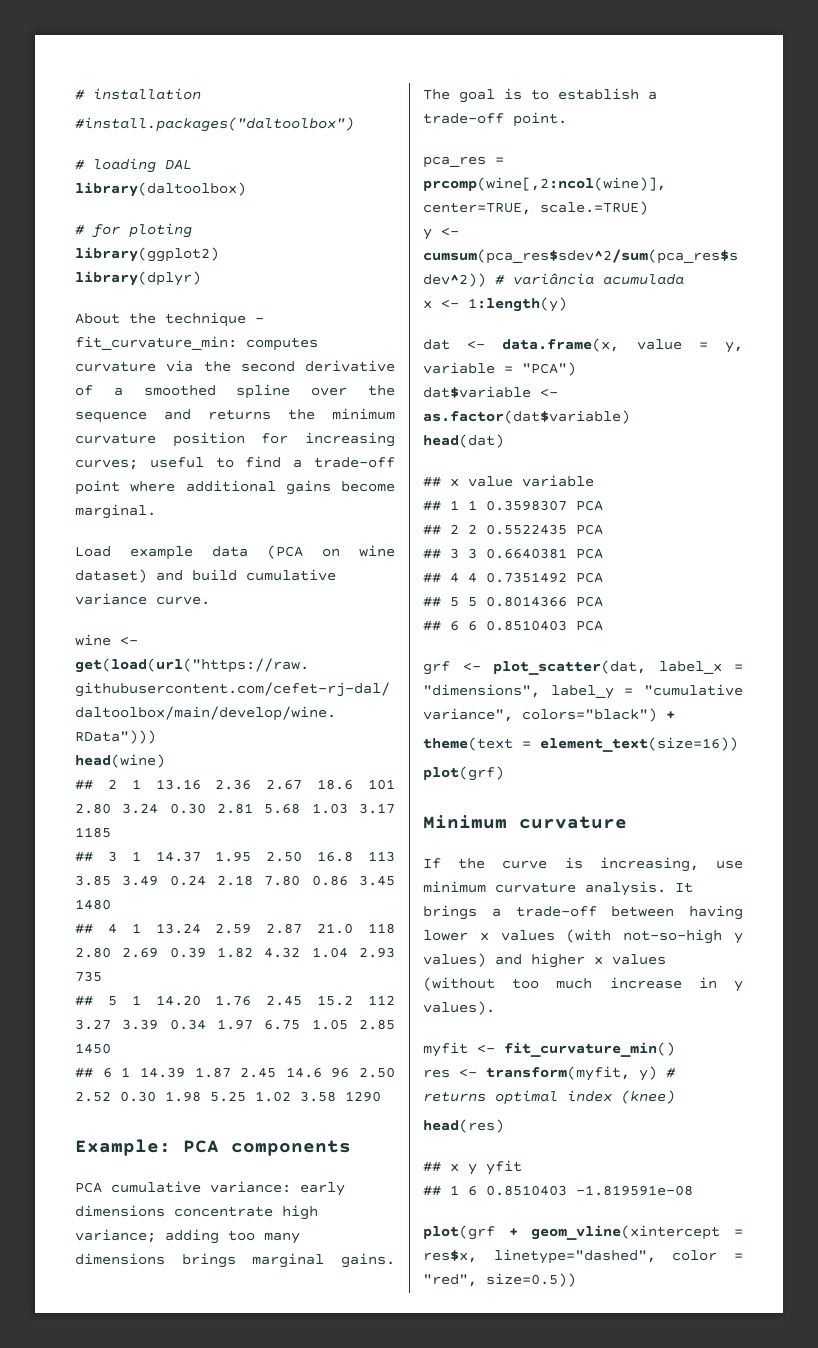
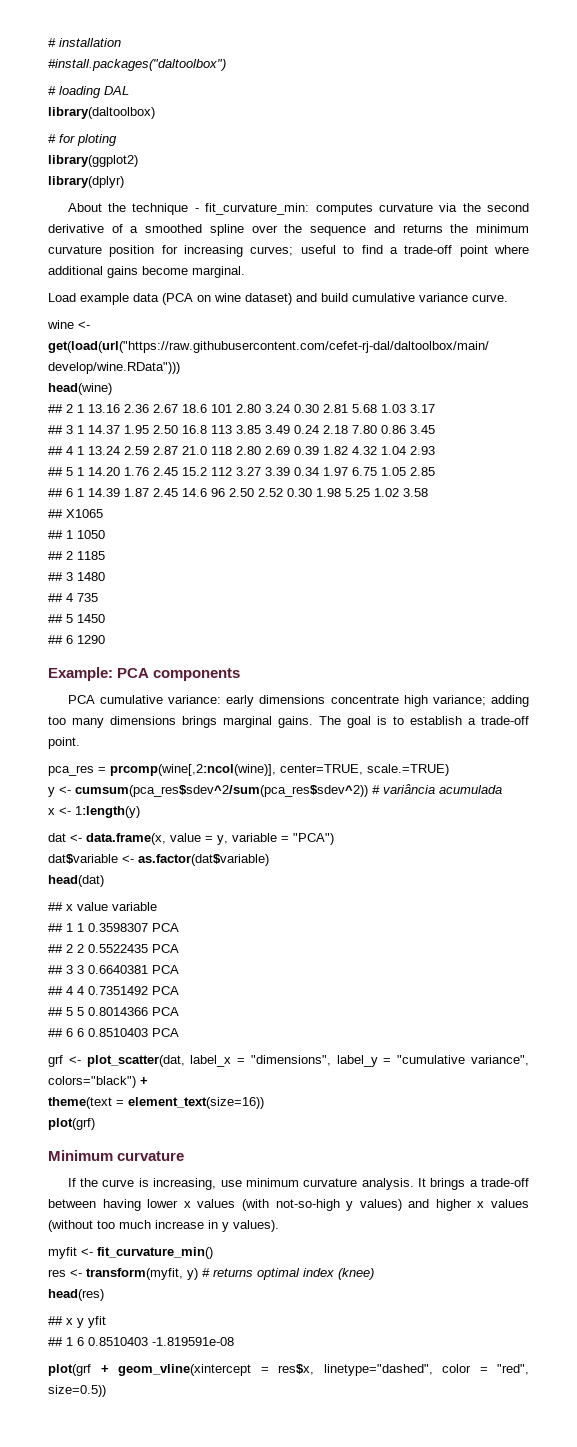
- ## 2 1 13.16 2.36 2.67 18.6 101 2.80 3.24 0.30 2.81 5.68 1.03 3.17 1185
+ ## 2 1 13.16 2.36 2.67 18.6 101 2.80 3.24 0.30 2.81 5.68 1.03 3.17
- ## 3 1 14.37 1.95 2.50 16.8 113 3.85 3.49 0.24 2.18 7.80 0.86 3.45 1480
+ ## 3 1 14.37 1.95 2.50 16.8 113 3.85 3.49 0.24 2.18 7.80 0.86 3.45
- ## 4 1 13.24 2.59 2.87 21.0 118 2.80 2.69 0.39 1.82 4.32 1.04 2.93 735
+ ## 4 1 13.24 2.59 2.87 21.0 118 2.80 2.69 0.39 1.82 4.32 1.04 2.93
- ## 5 1 14.20 1.76 2.45 15.2 112 3.27 3.39 0.34 1.97 6.75 1.05 2.85 1450
+ ## 5 1 14.20 1.76 2.45 15.2 112 3.27 3.39 0.34 1.97 6.75 1.05 2.85
- ## 6 1 14.39 1.87 2.45 14.6 96 2.50 2.52 0.30 1.98 5.25 1.02 3.58 1290
+ ## 6 1 14.39 1.87 2.45 14.6 96 2.50 2.52 0.30 1.98 5.25 1.02 3.58
+ ## X1065
+ ## 1 1050
+ ## 2 1185
+ ## 3 1480
+ ## 4 735
+ ## 5 1450
+ ## 6 1290

